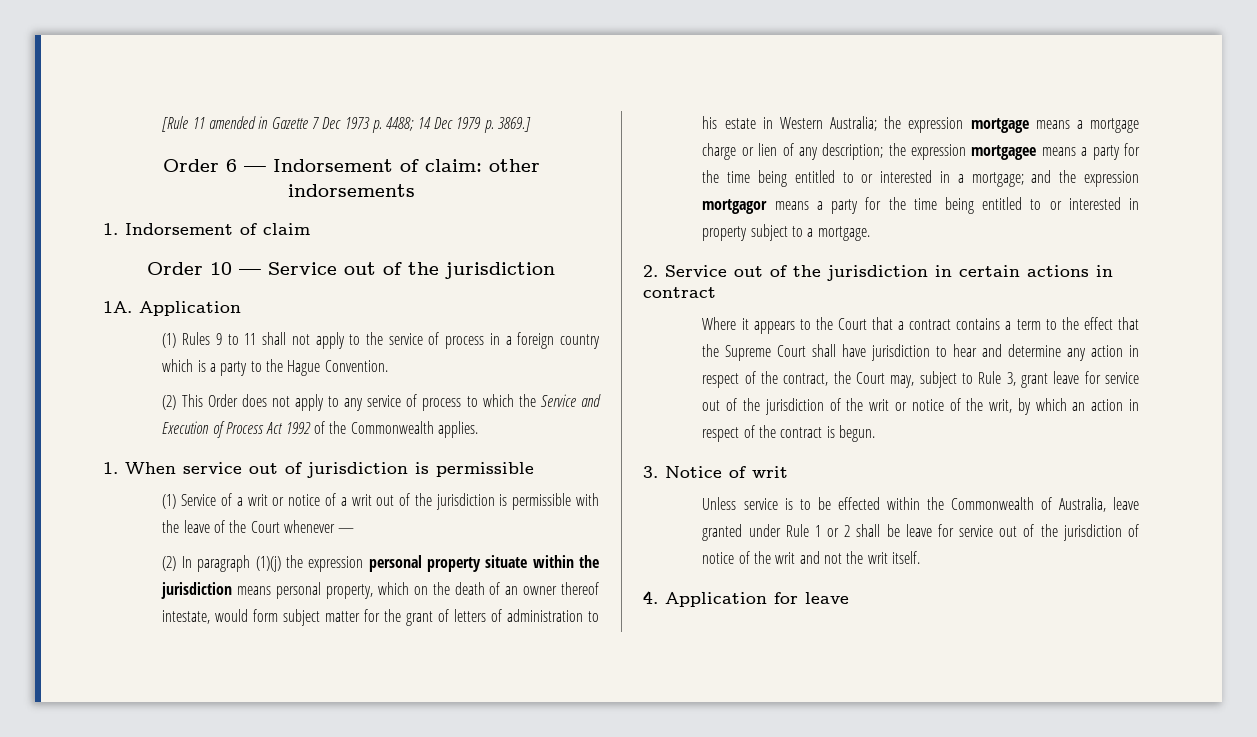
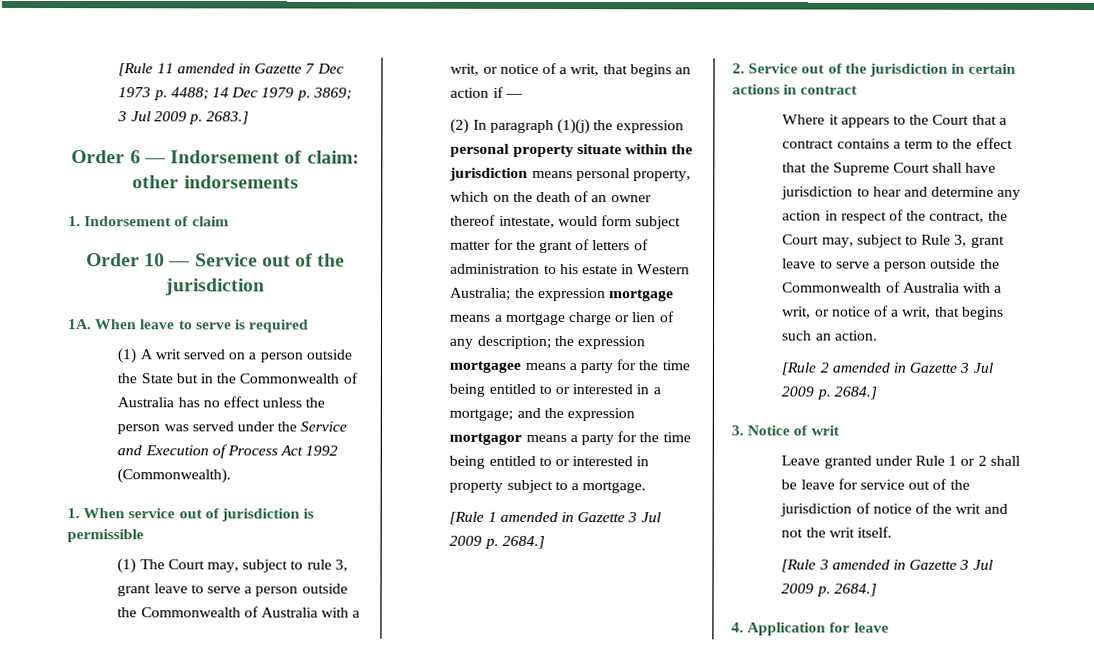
- [Rule 11 amended in Gazette 7 Dec 1973 p. 4488; 14 Dec 1979 p. 3869.]
+ [Rule 11 amended in Gazette 7 Dec 1973 p. 4488; 14 Dec 1979 p. 3869; 3 Jul 2009 p. 2683.]
- 1A. Application
- (1) Rules 9 to 11 shall not apply to the service of process in a foreign country which is a party to the Hague Convention.
- (2) This Order does not apply to any service of process to which the Service and Execution of Process Act 1992 of the Commonwealth applies.
+ 1A. When leave to serve is required
+ (1) A writ served on a person outside the State but in the Commonwealth of Australia has no effect unless the person was served under the Service and Execution of Process Act 1992 (Commonwealth).
- (1) Service of a writ or notice of a writ out of the jurisdiction is permissible with the leave of the Court whenever —
+ (1) The Court may, subject to rule 3, grant leave to serve a person outside the Commonwealth of Australia with a writ, or notice of a writ, that begins an action if —
+ [Rule 1 amended in Gazette 3 Jul 2009 p. 2684.]
- Where it appears to the Court that a contract contains a term to the effect that the Supreme Court shall have jurisdiction to hear and determine any action in respect of the contract, the Court may, subject to Rule 3, grant leave for service out of the jurisdiction of the writ or notice of the writ, by which an action in respect of the contract is begun.
+ Where it appears to the Court that a contract contains a term to the effect that the Supreme Court shall have jurisdiction to hear and determine any action in respect of the contract, the Court may, subject to Rule 3, grant leave to serve a person outside the Commonwealth of Australia with a writ, or notice of a writ, that begins such an action.
+ [Rule 2 amended in Gazette 3 Jul 2009 p. 2684.]
  3. Notice of writ
- Unless service is to be effected within the Commonwealth of Australia, leave granted under Rule 1 or 2 shall be leave for service out of the jurisdiction of notice of the writ and not the writ itself.
+ Leave granted under Rule 1 or 2 shall be leave for service out of the jurisdiction of notice of the writ and not the writ itself.
+ [Rule 3 amended in Gazette 3 Jul 2009 p. 2684.]

